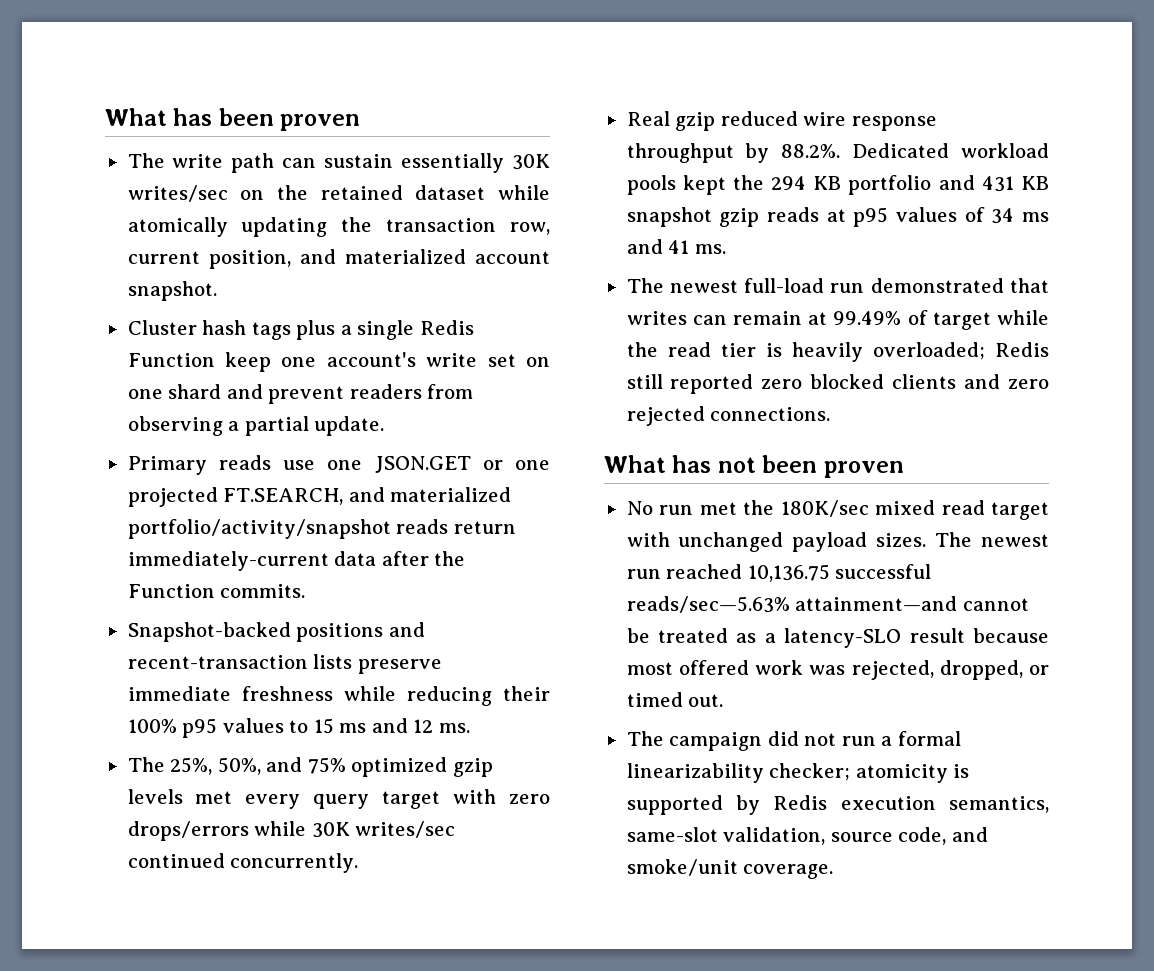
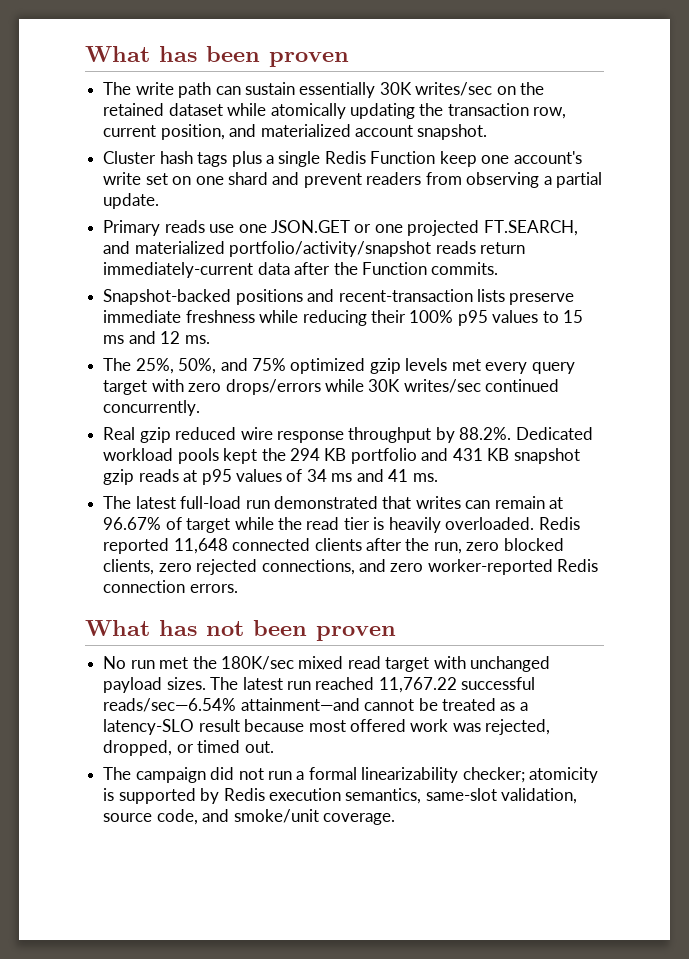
- The newest full-load run demonstrated that writes can remain at 99.49% of target while the read tier is heavily overloaded; Redis still reported zero blocked clients and zero rejected connections.
+ The latest full-load run demonstrated that writes can remain at 96.67% of target while the read tier is heavily overloaded. Redis reported 11,648 connected clients after the run, zero blocked clients, zero rejected connections, and zero worker-reported Redis connection errors.
- The newest run reached 10,136.75 successful reads/sec—5.63% attainment—and cannot be treated as a latency-SLO result because most offered work was rejected, dropped, or timed out.
+ The latest run reached 11,767.22 successful reads/sec—6.54% attainment—and cannot be treated as a latency-SLO result because most offered work was rejected, dropped, or timed out.

